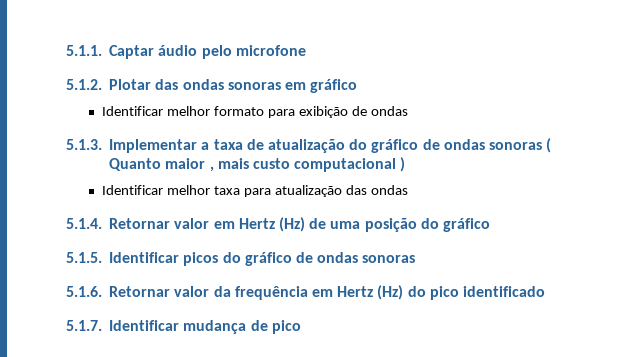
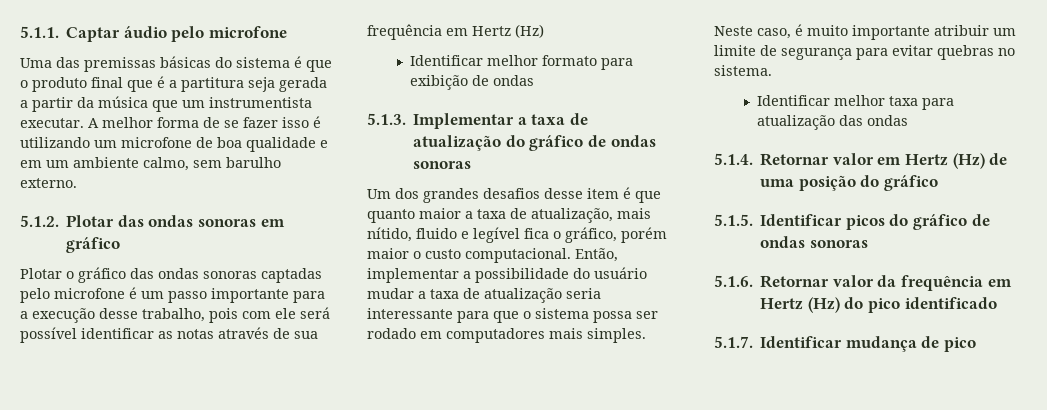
+ Uma das premissas básicas do sistema é que o produto final que é a partitura seja gerada a partir da música que um instrumentista executar. A melhor forma de se fazer isso é utilizando um microfone de boa qualidade e em um ambiente calmo, sem barulho externo.
+ Plotar o gráfico das ondas sonoras captadas pelo microfone é um passo importante para a execução desse trabalho, pois com ele será possível identificar as notas através de sua frequência em Hertz (Hz)
- 5.1.3. Implementar a taxa de atualização do gráfico de ondas sonoras ( Quanto maior , mais custo computacional )
+ 5.1.3. Implementar a taxa de atualização do gráfico de ondas sonoras
+ Um dos grandes desafios desse item é que quanto maior a taxa de atualização, mais nítido, fluido e legível fica o gráfico, porém maior o custo computacional. Então, implementar a possibilidade do usuário mudar a taxa de atualização seria interessante para que o sistema possa ser rodado em computadores mais simples. Neste caso, é muito importante atribuir um limite de segurança para evitar quebras no sistema.

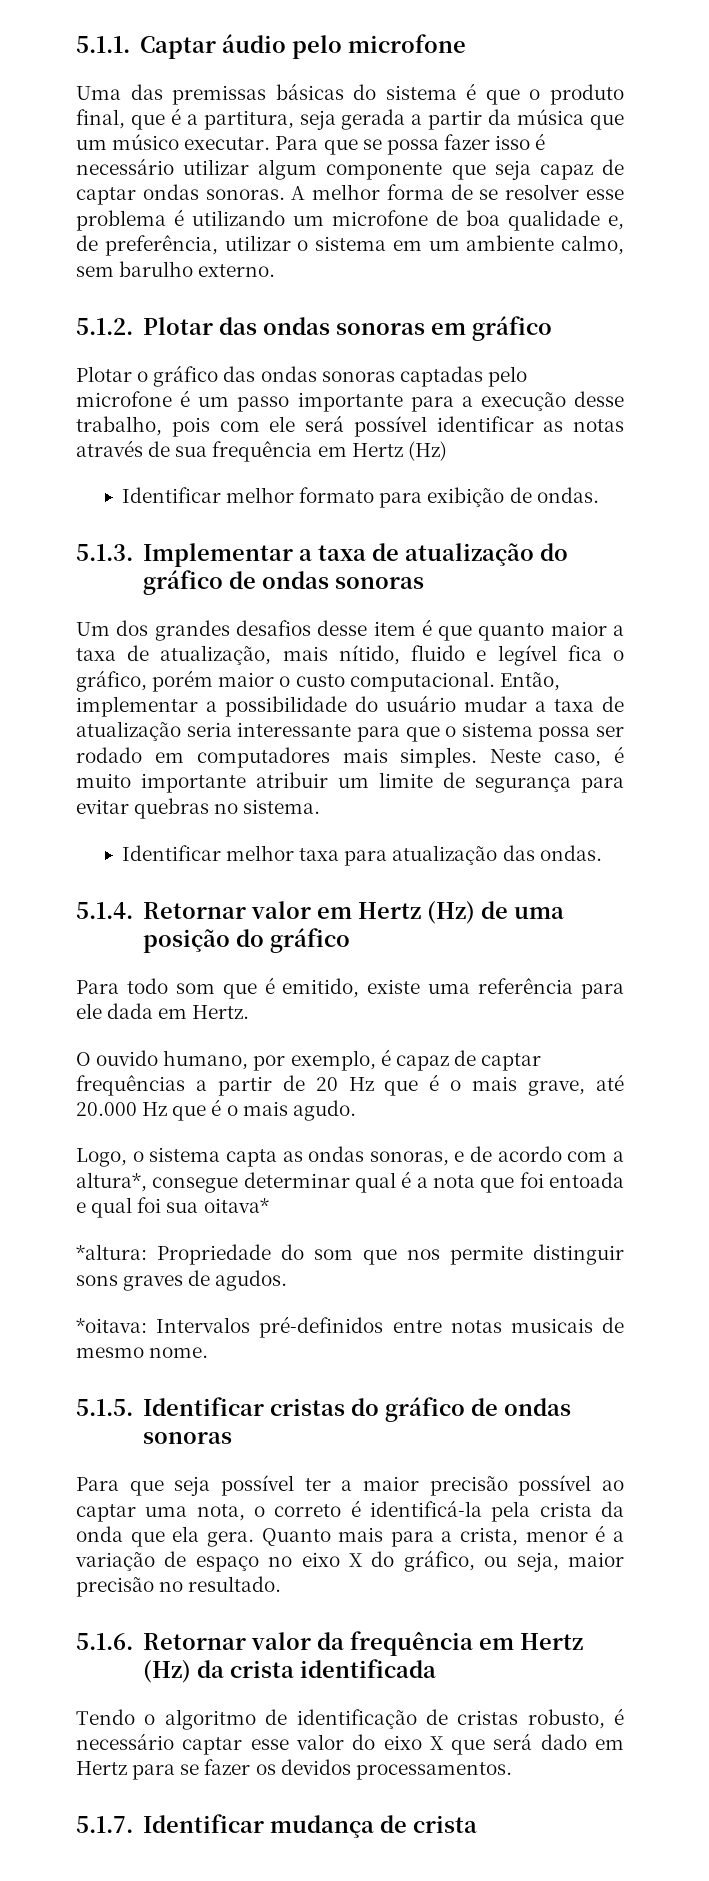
- Uma das premissas básicas do sistema é que o produto final que é a partitura seja gerada a partir da música que um instrumentista executar.
+ Uma das premissas básicas do sistema é que o produto final, que é a partitura, seja gerada a partir da música que um músico executar. Para que se possa fazer isso é necessário utilizar algum componente que seja capaz de captar ondas sonoras.
- A melhor forma de se fazer isso é utilizando um microfone de boa qualidade e em um ambiente calmo, sem barulho externo.
+ A melhor forma de se resolver esse problema é utilizando um microfone de boa qualidade e, de preferência, utilizar o sistema em um ambiente calmo, sem barulho externo.
- Identificar melhor formato para exibição de ondas
+ Identificar melhor formato para exibição de ondas.
- Identificar melhor taxa para atualização das ondas
+ Identificar melhor taxa para atualização das ondas.
+ Para todo som que é emitido, existe uma referência para ele dada em Hertz.
+ O ouvido humano, por exemplo, é capaz de captar frequências a partir de 20 Hz que é o mais grave, até 20.000 Hz que é o mais agudo.
+ Logo, o sistema capta as ondas sonoras, e de acordo com a altura*, consegue determinar qual é a nota que foi entoada e qual foi sua oitava*
+ *altura: Propriedade do som que nos permite distinguir sons graves de agudos.
+ *oitava: Intervalos pré-definidos entre notas musicais de mesmo nome.
- 5.1.5. Identificar picos do gráfico de ondas sonoras
+ 5.1.5. Identificar cristas do gráfico de ondas sonoras
+ Para que seja possível ter a maior precisão possível ao captar uma nota, o correto é identificá-la pela crista da onda que ela gera. Quanto mais para a crista, menor é a variação de espaço no eixo X do gráfico, ou seja, maior precisão no resultado.
- 5.1.6. Retornar valor da frequência em Hertz (Hz) do pico identificado
+ 5.1.6. Retornar valor da frequência em Hertz (Hz) da crista identificada
+ Tendo o algoritmo de identificação de cristas robusto, é necessário captar esse valor do eixo X que será dado em Hertz para se fazer os devidos processamentos.
- 5.1.7. Identificar mudança de pico
+ 5.1.7. Identificar mudança de crista

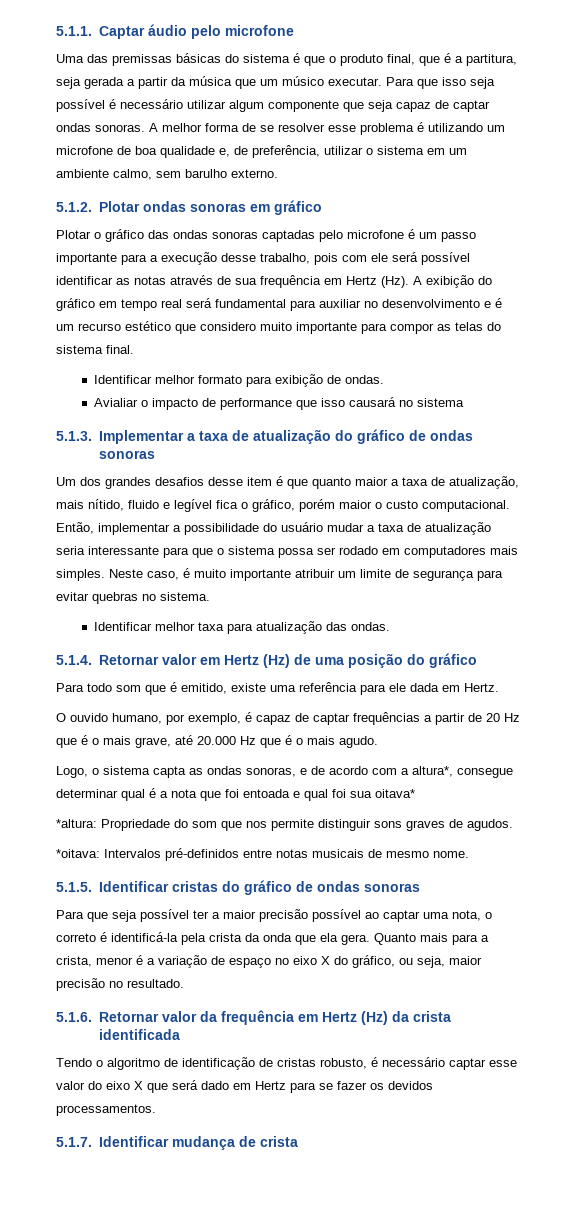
- Para que se possa fazer isso é necessário utilizar algum componente que seja capaz de captar ondas sonoras.
+ Para que isso seja possível é necessário utilizar algum componente que seja capaz de captar ondas sonoras.
- 5.1.2. Plotar das ondas sonoras em gráfico
+ 5.1.2. Plotar ondas sonoras em gráfico
- Plotar o gráfico das ondas sonoras captadas pelo microfone é um passo importante para a execução desse trabalho, pois com ele será possível identificar as notas através de sua frequência em Hertz (Hz)
+ Plotar o gráfico das ondas sonoras captadas pelo microfone é um passo importante para a execução desse trabalho, pois com ele será possível identificar as notas através de sua frequência em Hertz (Hz). A exibição do gráfico em tempo real será fundamental para auxiliar no desenvolvimento e é um recurso estético que considero muito importante para compor as telas do sistema final.
+ Avialiar o impacto de performance que isso causará no sistema

